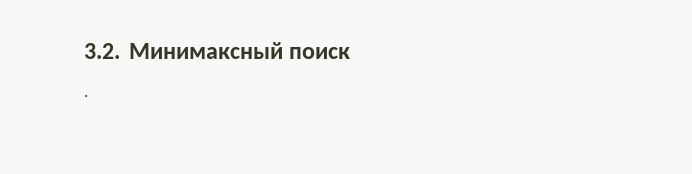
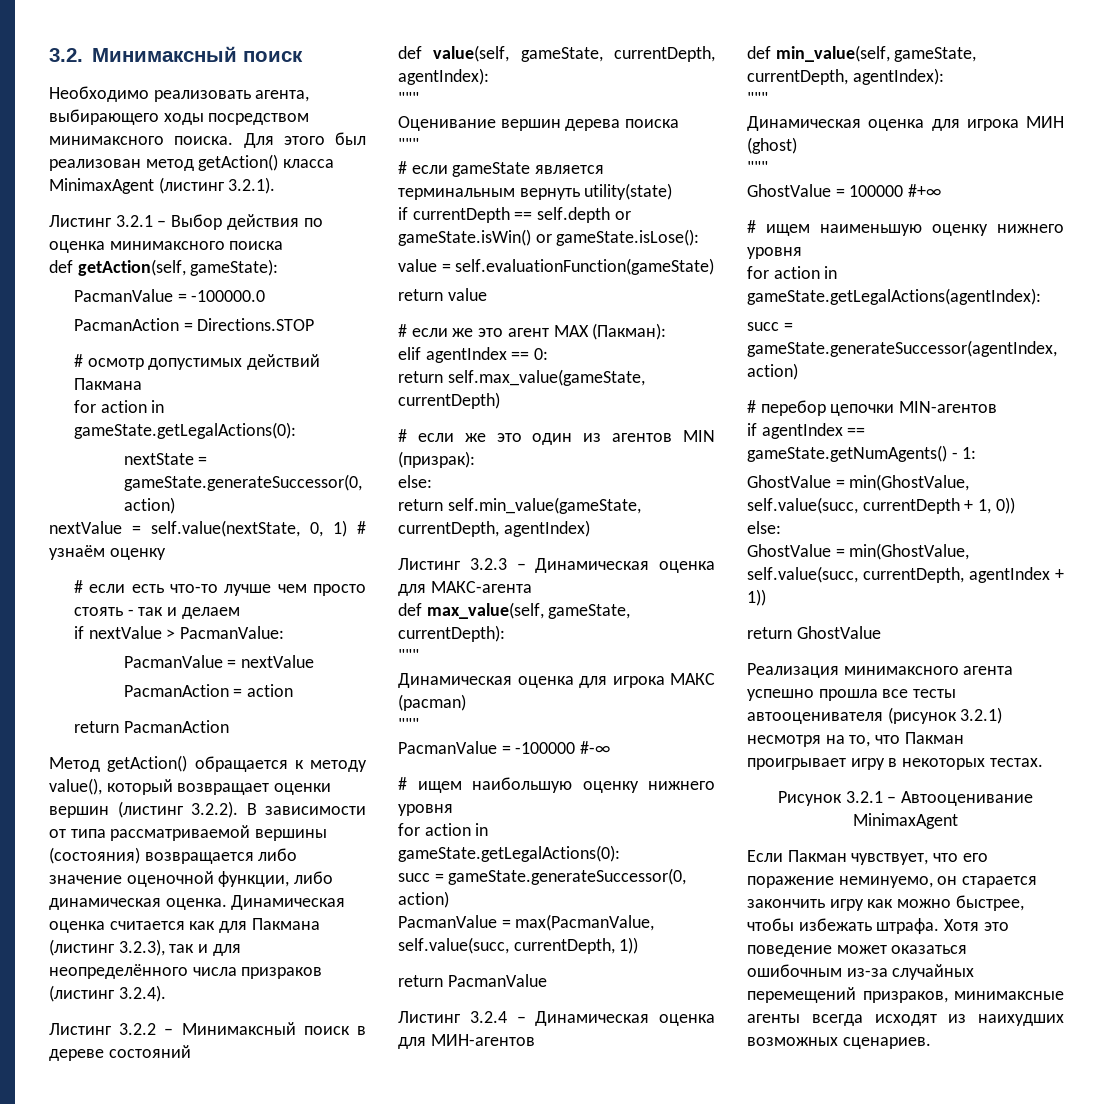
- .
+ Необходимо реализовать агента, выбирающего ходы посредством минимаксного поиска. Для этого был реализован метод getAction() класса MinimaxAgent (листинг 3.2.1).
+ Листинг 3.2.1 – Выбор действия по оценка минимаксного поиска
+ def getAction(self, gameState):
+ PacmanValue = -100000.0
+ PacmanAction = Directions.STOP
+ # осмотр допустимых действий Пакмана
+ for action in gameState.getLegalActions(0):
+ nextState = gameState.generateSuccessor(0, action)
+ nextValue = self.value(nextState, 0, 1) # узнаём оценку
+ # если есть что-то лучше чем просто стоять - так и делаем
+ if nextValue > PacmanValue:
+ PacmanValue = nextValue
+ PacmanAction = action
+ return PacmanAction
+ Метод getAction() обращается к методу value(), который возвращает оценки вершин (листинг 3.2.2). В зависимости от типа рассматриваемой вершины (состояния) возвращается либо значение оценочной функции, либо динамическая оценка. Динамическая оценка считается как для Пакмана (листинг 3.2.3), так и для неопределённого числа призраков (листинг 3.2.4).
+ Листинг 3.2.2 – Минимаксный поиск в дереве состояний
+ def value(self, gameState, currentDepth, agentIndex):
+ """
+ Оценивание вершин дерева поиска
+ """
+ # если gameState является терминальным вернуть utility(state)
+ if currentDepth == self.depth or gameState.isWin() or gameState.isLose():
+ value = self.evaluationFunction(gameState)
+ return value
+ # если же это агент MAX (Пакман):
+ elif agentIndex == 0:
+ return self.max_value(gameState, currentDepth)
+ # если же это один из агентов MIN (призрак):
+ else:
+ return self.min_value(gameState, currentDepth, agentIndex)
+ Листинг 3.2.3 – Динамическая оценка для МАКС-агента
+ def max_value(self, gameState, currentDepth):
+ """
+ Динамическая оценка для игрока МАКС (pacman)
+ """
+ PacmanValue = -100000 #-∞
+ # ищем наибольшую оценку нижнего уровня
+ for action in gameState.getLegalActions(0):
+ succ = gameState.generateSuccessor(0, action)
+ PacmanValue = max(PacmanValue, self.value(succ, currentDepth, 1))
+ return PacmanValue
+ Листинг 3.2.4 – Динамическая оценка для МИН-агентов
+ def min_value(self, gameState, currentDepth, agentIndex):
+ """
+ Динамическая оценка для игрока МИН (ghost)
+ """
+ GhostValue = 100000 #+∞
+ # ищем наименьшую оценку нижнего уровня
+ for action in gameState.getLegalActions(agentIndex):
+ succ = gameState.generateSuccessor(agentIndex, action)
+ # перебор цепочки MIN-агентов
+ if agentIndex == gameState.getNumAgents() - 1:
+ GhostValue = min(GhostValue, self.value(succ, currentDepth + 1, 0))
+ else:
+ GhostValue = min(GhostValue, self.value(succ, currentDepth, agentIndex + 1))
+ return GhostValue
+ Реализация минимаксного агента успешно прошла все тесты автооценивателя (рисунок 3.2.1) несмотря на то, что Пакман проигрывает игру в некоторых тестах.
+ Рисунок 3.2.1 – Автооценивание MinimaxAgent
+ Если Пакман чувствует, что его поражение неминуемо, он старается закончить игру как можно быстрее, чтобы избежать штрафа. Хотя это поведение может оказаться ошибочным из-за случайных перемещений призраков, минимаксные агенты всегда исходят из наихудших возможных сценариев.

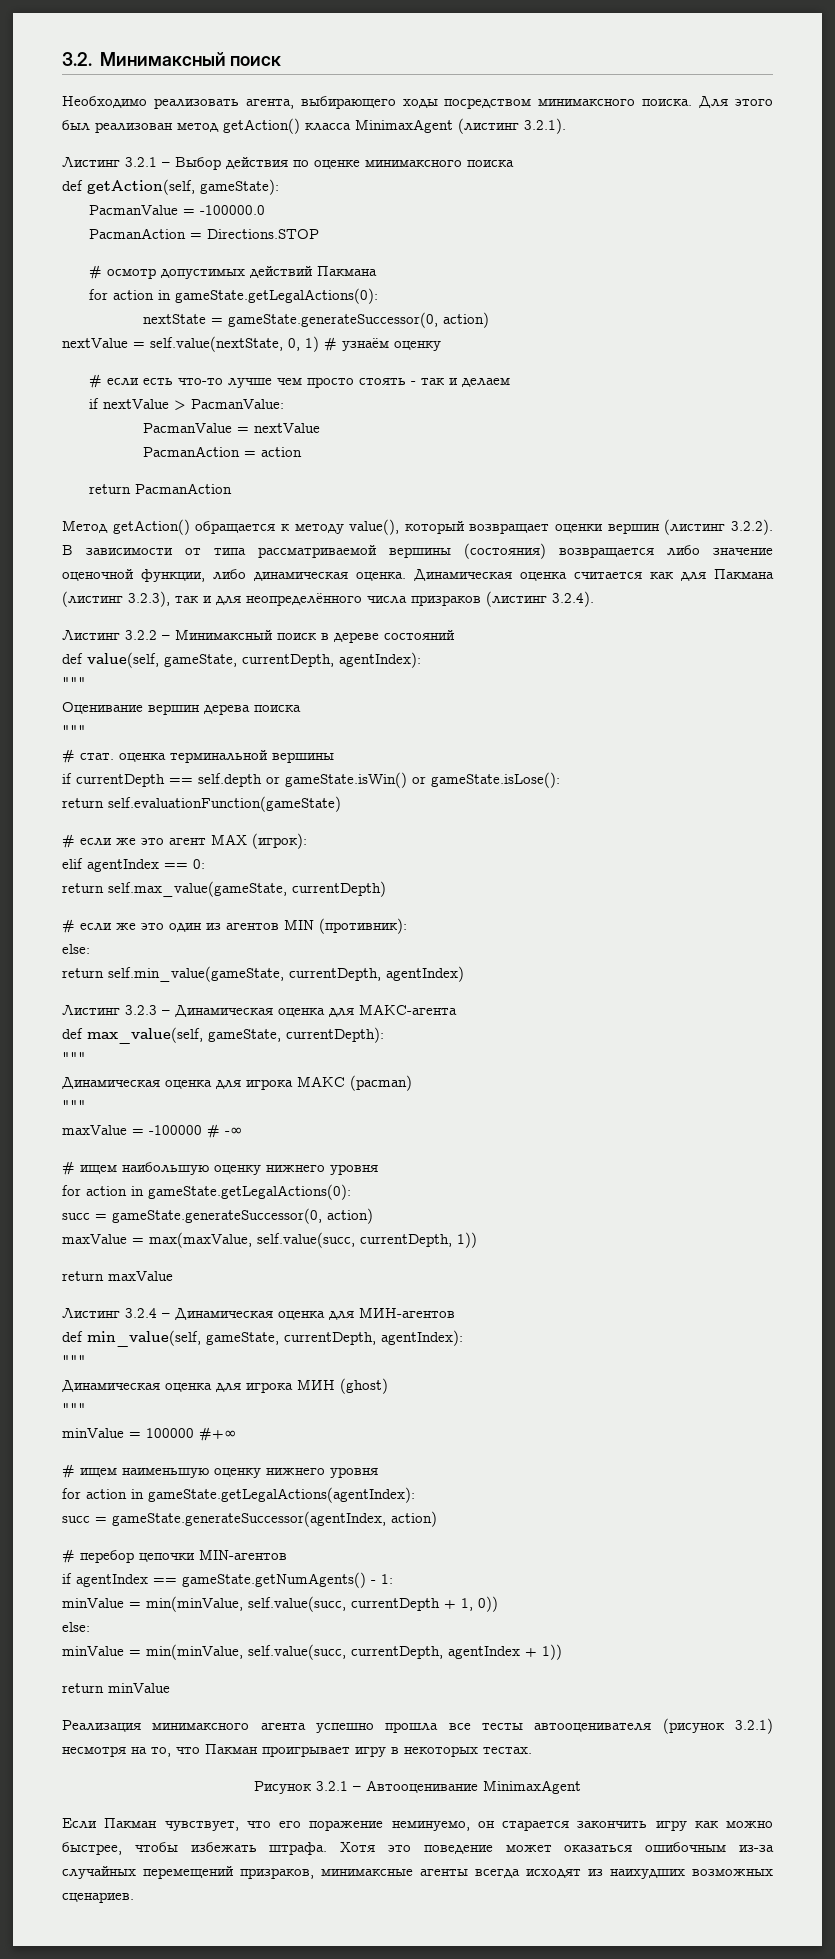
- Листинг 3.2.1 – Выбор действия по оценка минимаксного поиска
+ Листинг 3.2.1 – Выбор действия по оценке минимаксного поиска
- # если gameState является терминальным вернуть utility(state)
+ # стат. оценка терминальной вершины
- value = self.evaluationFunction(gameState)
+ return self.evaluationFunction(gameState)
- return value
- # если же это агент MAX (Пакман):
+ # если же это агент MAX (игрок):
- # если же это один из агентов MIN (призрак):
+ # если же это один из агентов MIN (противник):
- PacmanValue = -100000 #-∞
+ maxValue = -100000 # -∞
- PacmanValue = max(PacmanValue, self.value(succ, currentDepth, 1))
+ maxValue = max(maxValue, self.value(succ, currentDepth, 1))
- return PacmanValue
+ return maxValue
- GhostValue = 100000 #+∞
+ minValue = 100000 #+∞
- GhostValue = min(GhostValue, self.value(succ, currentDepth + 1, 0))
+ minValue = min(minValue, self.value(succ, currentDepth + 1, 0))
- GhostValue = min(GhostValue, self.value(succ, currentDepth, agentIndex + 1))
+ minValue = min(minValue, self.value(succ, currentDepth, agentIndex + 1))
- return GhostValue
+ return minValue

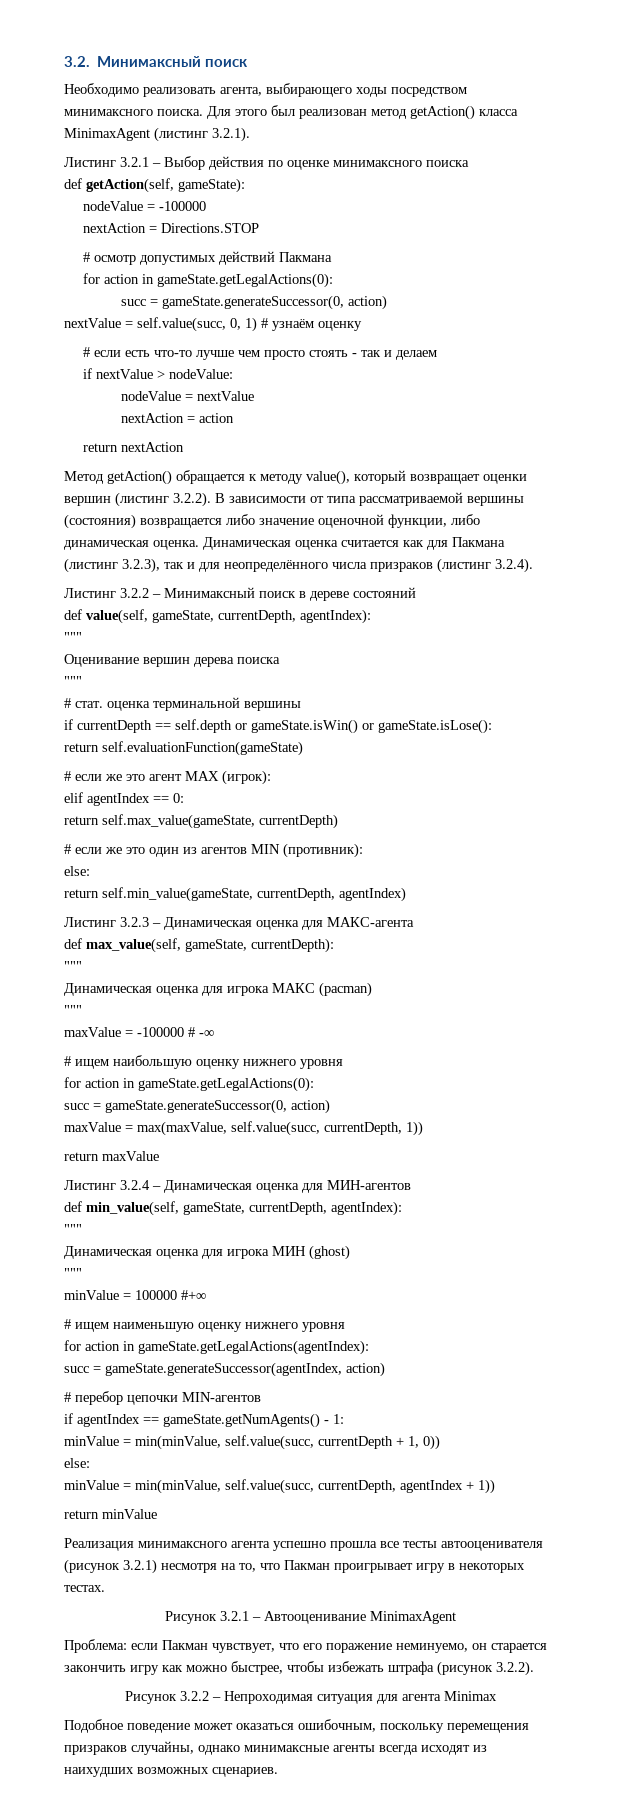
- PacmanValue = -100000.0
- PacmanAction = Directions.STOP
+ nodeValue = -100000
+ nextAction = Directions.STOP
  # осмотр допустимых действий Пакмана
  for action in gameState.getLegalActions(0):
- nextState = gameState.generateSuccessor(0, action)
+ succ = gameState.generateSuccessor(0, action)
- nextValue = self.value(nextState, 0, 1) # узнаём оценку
+ nextValue = self.value(succ, 0, 1) # узнаём оценку
- if nextValue > PacmanValue:
- PacmanValue = nextValue
+ if nextValue > nodeValue:
+ nodeValue = nextValue
- PacmanAction = action
+ nextAction = action
- return PacmanAction
+ return nextAction
- Если Пакман чувствует, что его поражение неминуемо, он старается закончить игру как можно быстрее, чтобы избежать штрафа. Хотя это поведение может оказаться ошибочным из-за случайных перемещений призраков, минимаксные агенты всегда исходят из наихудших возможных сценариев.
+ Проблема: если Пакман чувствует, что его поражение неминуемо, он старается закончить игру как можно быстрее, чтобы избежать штрафа (рисунок 3.2.2).
+ Рисунок 3.2.2 – Непроходимая ситуация для агента Minimax
+ Подобное поведение может оказаться ошибочным, поскольку перемещения призраков случайны, однако минимаксные агенты всегда исходят из наихудших возможных сценариев.

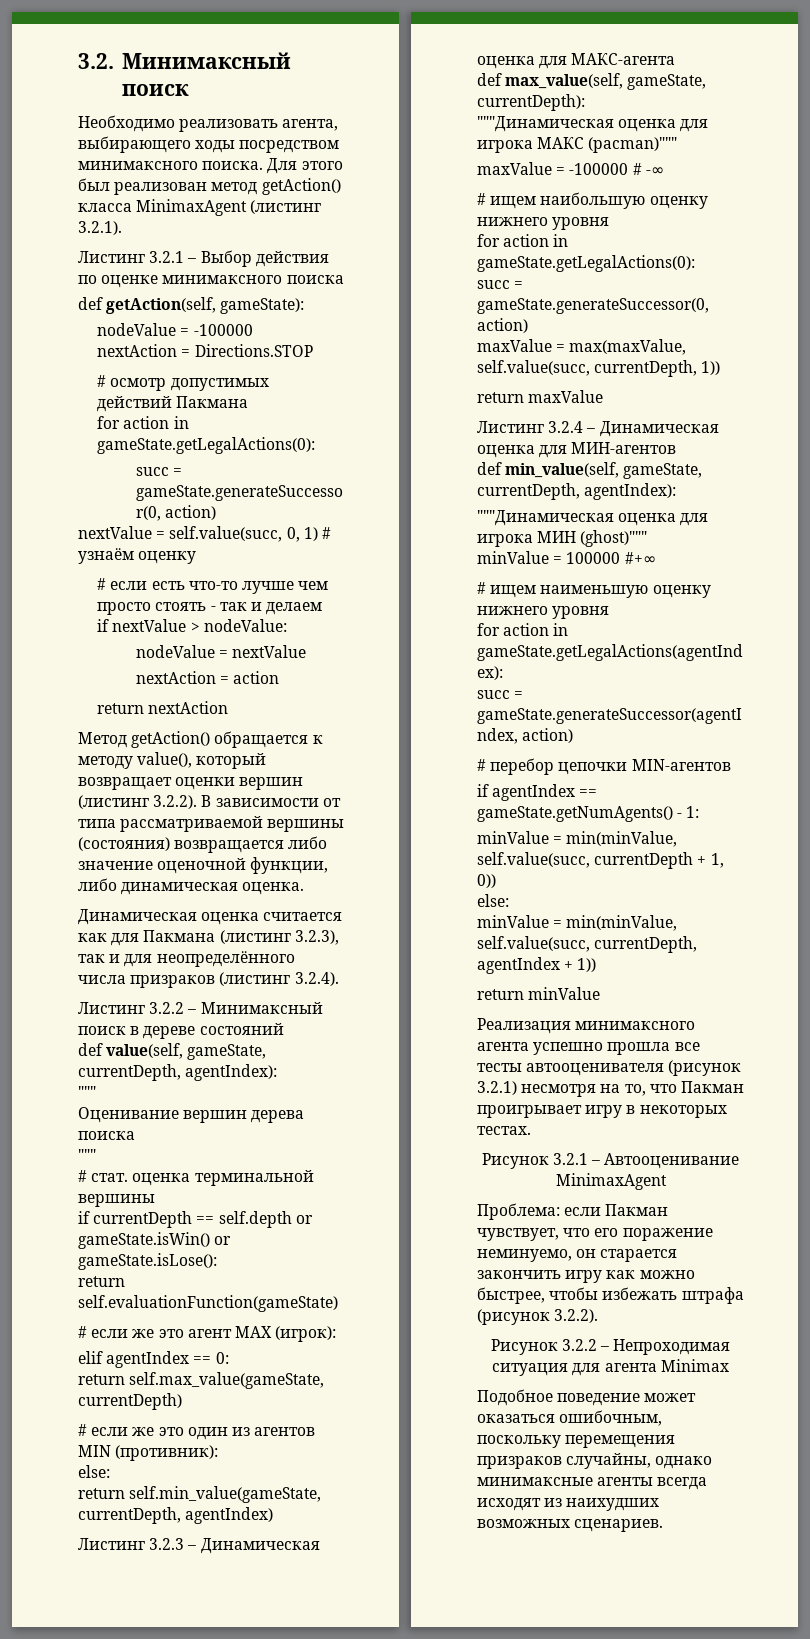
- Метод getAction() обращается к методу value(), который возвращает оценки вершин (листинг 3.2.2). В зависимости от типа рассматриваемой вершины (состояния) возвращается либо значение оценочной функции, либо динамическая оценка. Динамическая оценка считается как для Пакмана (листинг 3.2.3), так и для неопределённого числа призраков (листинг 3.2.4).
+ Метод getAction() обращается к методу value(), который возвращает оценки вершин (листинг 3.2.2). В зависимости от типа рассматриваемой вершины (состояния) возвращается либо значение оценочной функции, либо динамическая оценка.
+ Динамическая оценка считается как для Пакмана (листинг 3.2.3), так и для неопределённого числа призраков (листинг 3.2.4).
  def max_value(self, gameState, currentDepth):
- """
- Динамическая оценка для игрока МАКС (pacman)
- """
+ """Динамическая оценка для игрока МАКС (pacman)"""
  def min_value(self, gameState, currentDepth, agentIndex):
- """
- Динамическая оценка для игрока МИН (ghost)
- """
+ """Динамическая оценка для игрока МИН (ghost)"""

